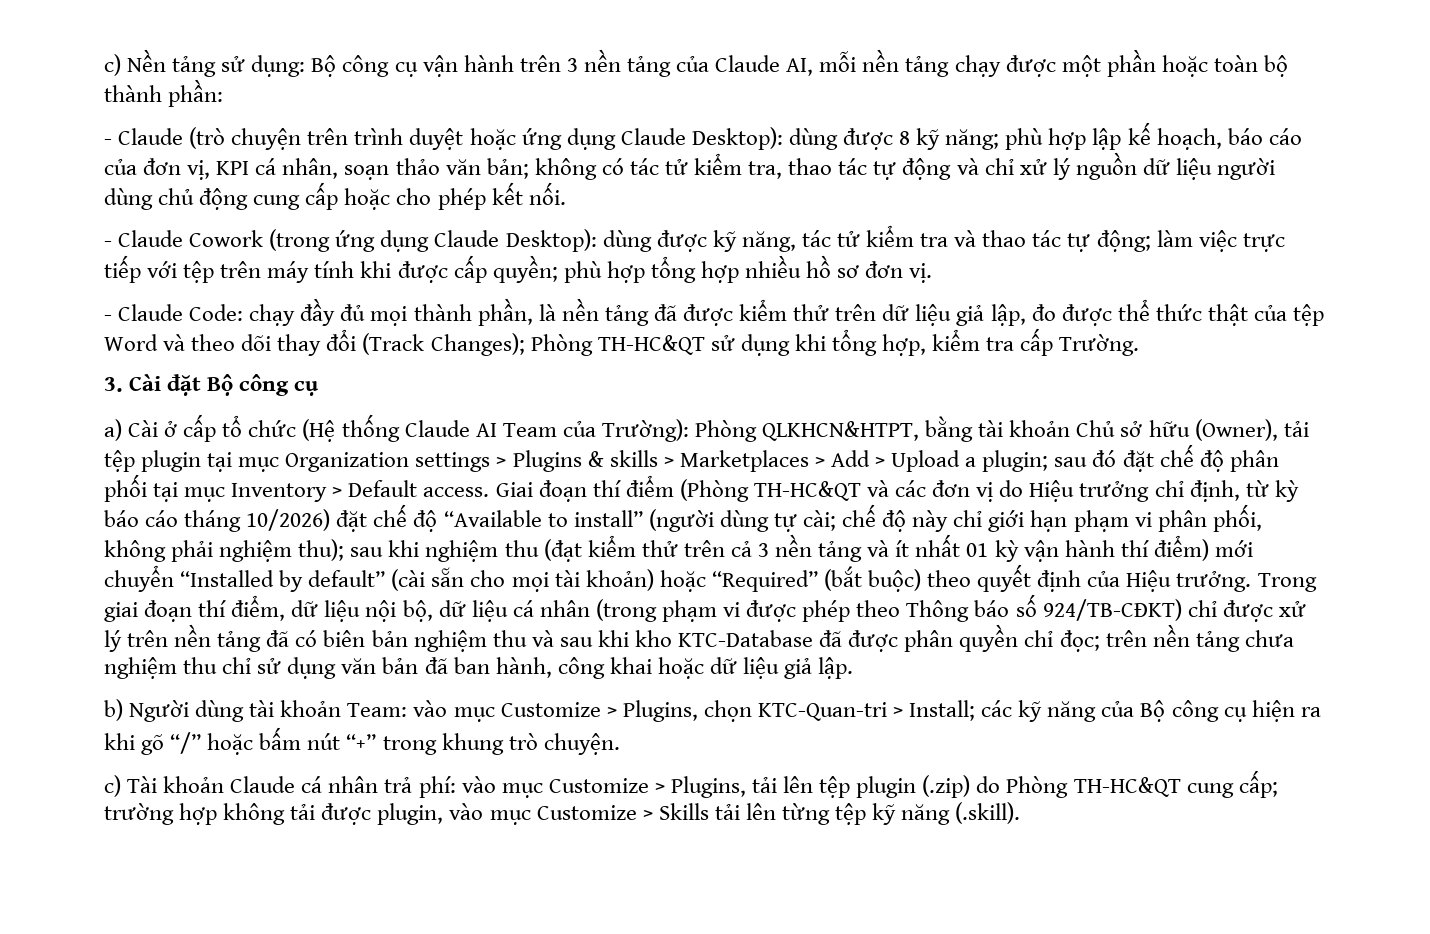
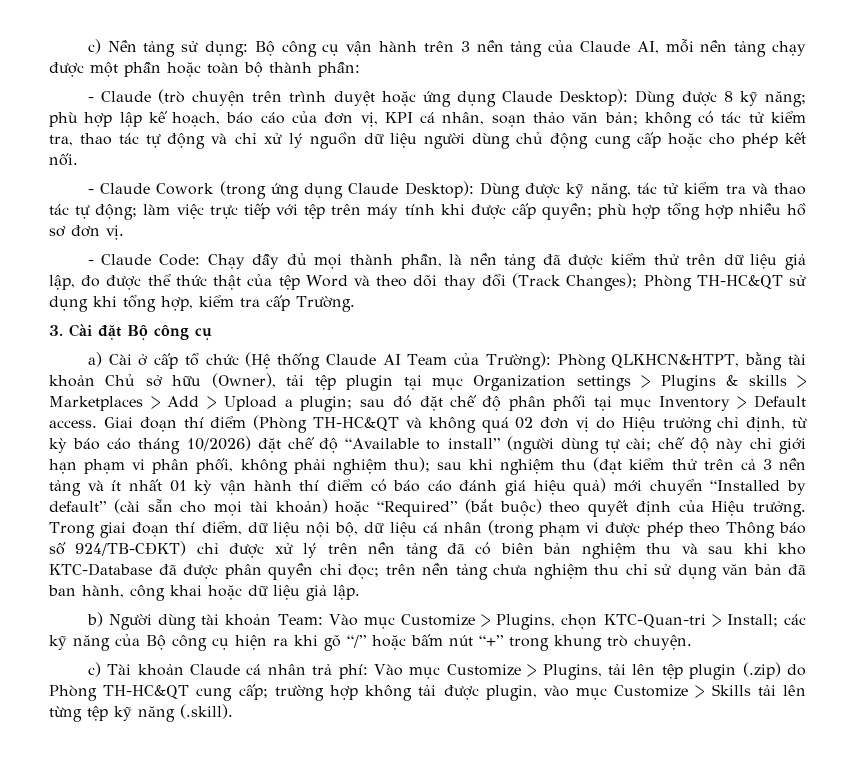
- dùng được 8 kỹ năng;
+ Dùng được 8 kỹ năng;
- - Claude Cowork (trong ứng dụng Claude Desktop): dùng được kỹ năng, tác tử kiểm tra và thao tác tự động; làm việc trực tiếp với tệp trên máy tính khi được cấp quyền; phù hợp tổng hợp nhiều hồ sơ đơn vị.
+ - Claude Cowork (trong ứng dụng Claude Desktop): Dùng được kỹ năng, tác tử kiểm tra và thao tác tự động; làm việc trực tiếp với tệp trên máy tính khi được cấp quyền; phù hợp tổng hợp nhiều hồ sơ đơn vị.
- - Claude Code: chạy đầy đủ mọi thành phần, là nền tảng đã được kiểm thử trên dữ liệu giả lập, đo được thể thức thật của tệp Word và theo dõi thay đổi (Track Changes); Phòng TH-HC&QT sử dụng khi tổng hợp, kiểm tra cấp Trường.
+ - Claude Code: Chạy đầy đủ mọi thành phần, là nền tảng đã được kiểm thử trên dữ liệu giả lập, đo được thể thức thật của tệp Word và theo dõi thay đổi (Track Changes); Phòng TH-HC&QT sử dụng khi tổng hợp, kiểm tra cấp Trường.
- Giai đoạn thí điểm (Phòng TH-HC&QT và các đơn vị do Hiệu trưởng chỉ định, từ kỳ báo cáo tháng 10/2026) đặt chế độ “Available to install” (người dùng tự cài;
+ Giai đoạn thí điểm (Phòng TH-HC&QT và không quá 02 đơn vị do Hiệu trưởng chỉ định, từ kỳ báo cáo tháng 10/2026) đặt chế độ “Available to install” (người dùng tự cài;
- sau khi nghiệm thu (đạt kiểm thử trên cả 3 nền tảng và ít nhất 01 kỳ vận hành thí điểm) mới chuyển “Installed by default” (cài sẵn cho mọi tài khoản) hoặc “Required” (bắt buộc) theo quyết định của Hiệu trưởng.
+ sau khi nghiệm thu (đạt kiểm thử trên cả 3 nền tảng và ít nhất 01 kỳ vận hành thí điểm có báo cáo đánh giá hiệu quả) mới chuyển “Installed by default” (cài sẵn cho mọi tài khoản) hoặc “Required” (bắt buộc) theo quyết định của Hiệu trưởng.
- b) Người dùng tài khoản Team: vào mục Customize > Plugins, chọn KTC-Quan-tri > Install; các kỹ năng của Bộ công cụ hiện ra khi gõ “/” hoặc bấm nút “+” trong khung trò chuyện.
+ b) Người dùng tài khoản Team: Vào mục Customize > Plugins, chọn KTC-Quan-tri > Install; các kỹ năng của Bộ công cụ hiện ra khi gõ “/” hoặc bấm nút “+” trong khung trò chuyện.
- c) Tài khoản Claude cá nhân trả phí: vào mục Customize > Plugins, tải lên tệp plugin (.zip) do Phòng TH-HC&QT cung cấp; trường hợp không tải được plugin, vào mục Customize > Skills tải lên từng tệp kỹ năng (.skill).
+ c) Tài khoản Claude cá nhân trả phí: Vào mục Customize > Plugins, tải lên tệp plugin (.zip) do Phòng TH-HC&QT cung cấp; trường hợp không tải được plugin, vào mục Customize > Skills tải lên từng tệp kỹ năng (.skill).

